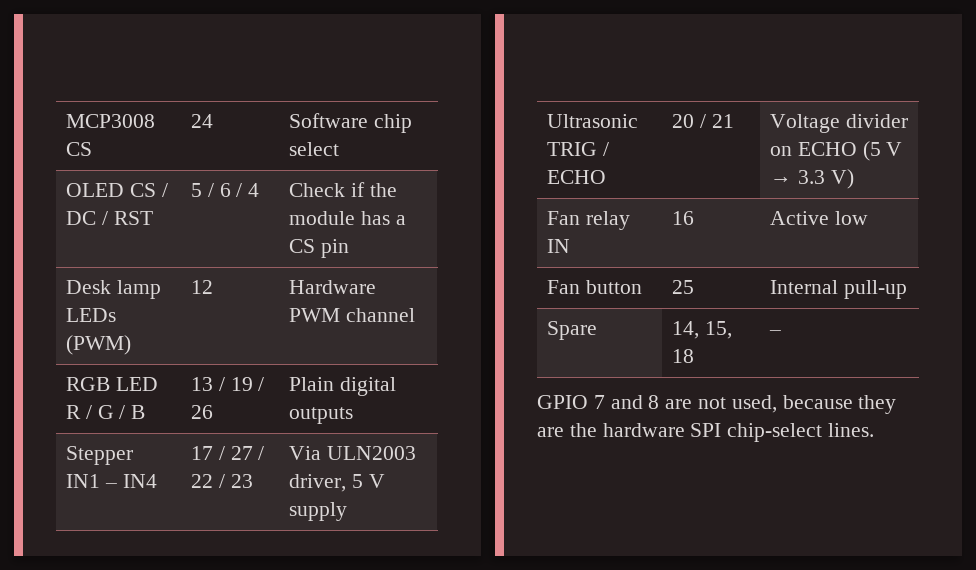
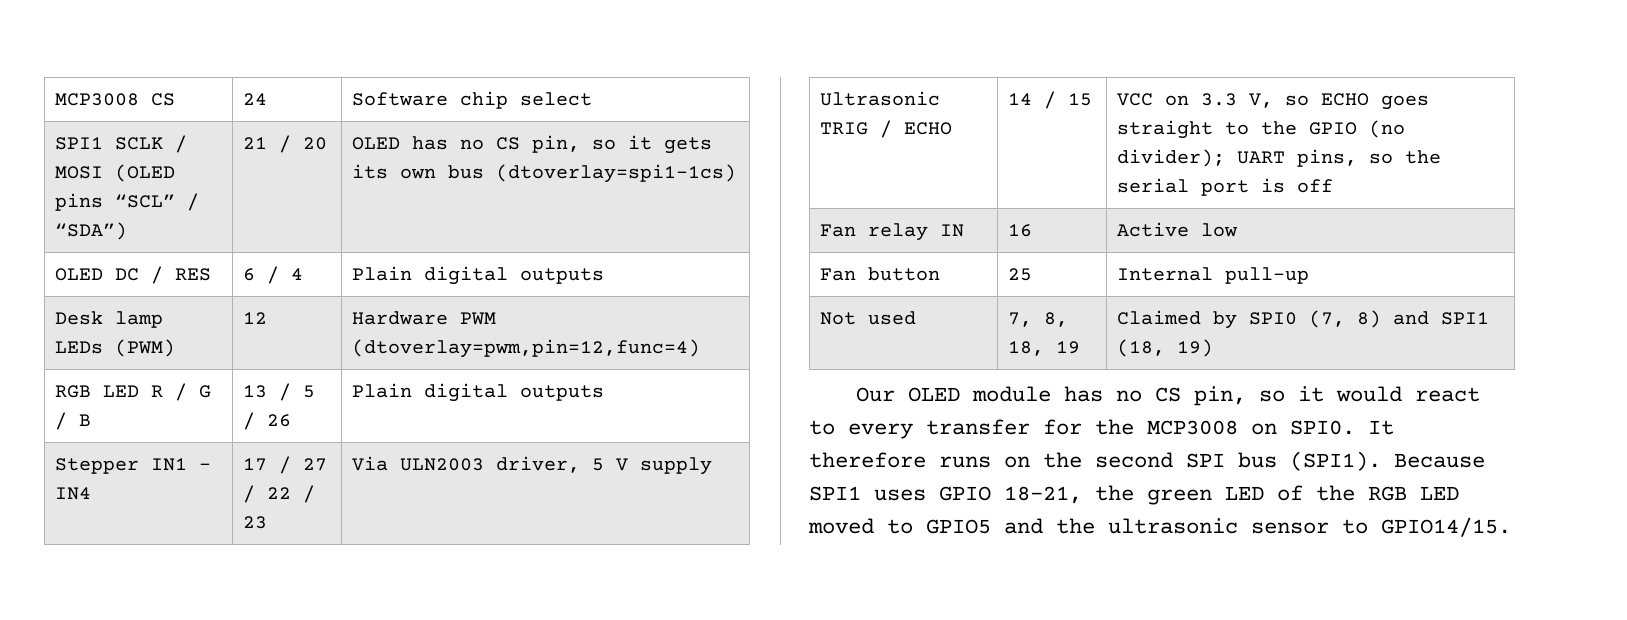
- OLED CS / DC / RST | 5 / 6 / 4 | Check if the module has a CS pin
+ SPI1 SCLK / MOSI (OLED pins “SCL” / “SDA”) | 21 / 20 | OLED has no CS pin, so it gets its own bus (dtoverlay=spi1-1cs)
+ OLED DC / RES | 6 / 4 | Plain digital outputs
- Desk lamp LEDs (PWM) | 12 | Hardware PWM channel
+ Desk lamp LEDs (PWM) | 12 | Hardware PWM (dtoverlay=pwm,pin=12,func=4)
- RGB LED R / G / B | 13 / 19 / 26 | Plain digital outputs
+ RGB LED R / G / B | 13 / 5 / 26 | Plain digital outputs
- Ultrasonic TRIG / ECHO | 20 / 21 | Voltage divider on ECHO (5 V → 3.3 V)
+ Ultrasonic TRIG / ECHO | 14 / 15 | VCC on 3.3 V, so ECHO goes straight to the GPIO (no divider); UART pins, so the serial port is off
- Spare | 14, 15, 18 | –
- GPIO 7 and 8 are not used, because they are the hardware SPI chip-select lines.
+ Not used | 7, 8, 18, 19 | Claimed by SPI0 (7, 8) and SPI1 (18, 19)
+ Our OLED module has no CS pin, so it would react to every transfer for the MCP3008 on SPI0. It therefore runs on the second SPI bus (SPI1). Because SPI1 uses GPIO 18–21, the green LED of the RGB LED moved to GPIO5 and the ultrasonic sensor to GPIO14/15.

